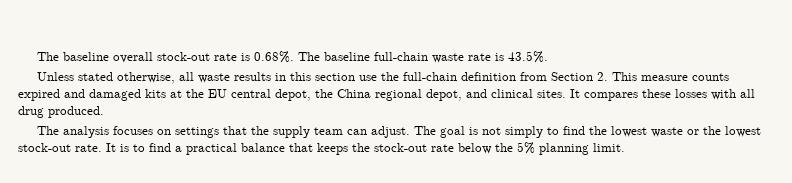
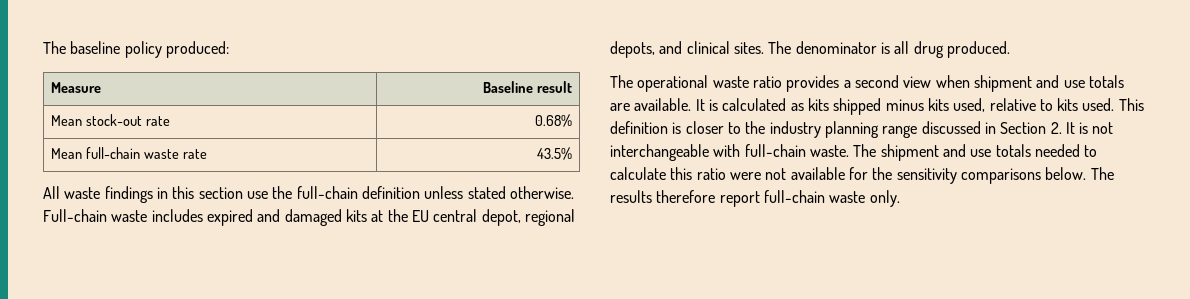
- The baseline overall stock-out rate is 0.68%. The baseline full-chain waste rate is 43.5%.
- Unless stated otherwise, all waste results in this section use the full-chain definition from Section 2. This measure counts expired and damaged kits at the EU central depot, the China regional depot, and clinical sites. It compares these losses with all drug produced.
- The analysis focuses on settings that the supply team can adjust. The goal is not simply to find the lowest waste or the lowest stock-out rate. It is to find a practical balance that keeps the stock-out rate below the 5% planning limit.
+ The baseline policy produced:
+ Measure | Baseline result
+ Mean stock-out rate | 0.68%
+ Mean full-chain waste rate | 43.5%
+ All waste findings in this section use the full-chain definition unless stated otherwise. Full-chain waste includes expired and damaged kits at the EU central depot, regional depots, and clinical sites. The denominator is all drug produced.
+ The operational waste ratio provides a second view when shipment and use totals are available. It is calculated as kits shipped minus kits used, relative to kits used. This definition is closer to the industry planning range discussed in Section 2. It is not interchangeable with full-chain waste. The shipment and use totals needed to calculate this ratio were not available for the sensitivity comparisons below. The results therefore report full-chain waste only.

